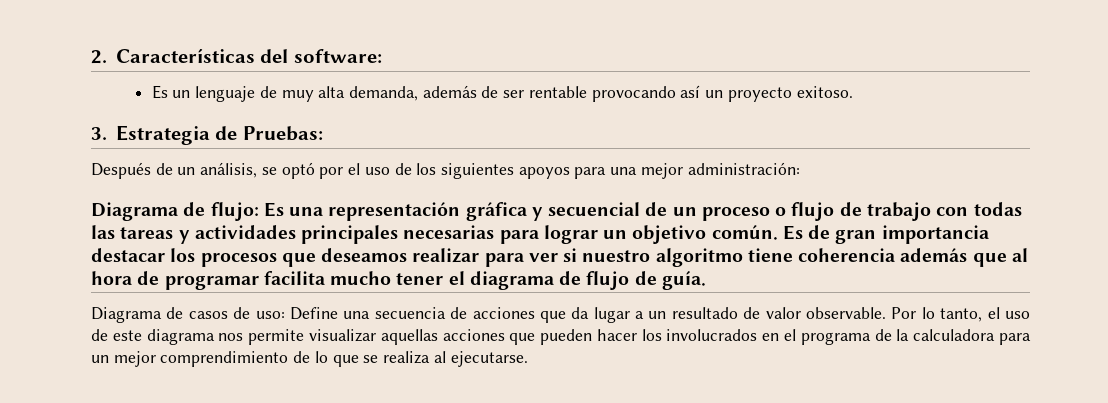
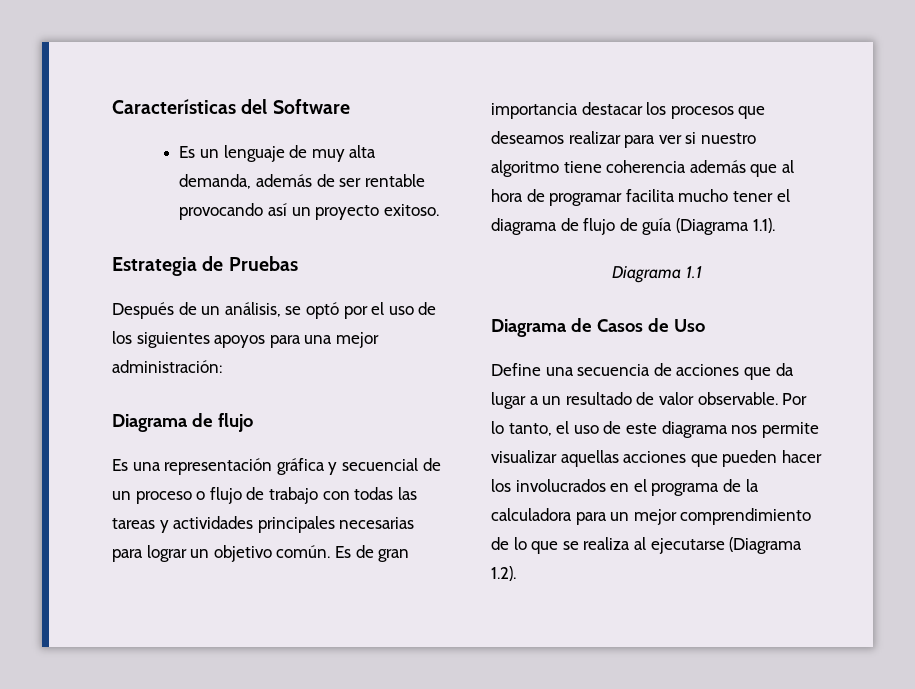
- 2. Características del software:
+ Características del Software
- 3. Estrategia de Pruebas:
+ Estrategia de Pruebas
- Diagrama de flujo: Es una representación gráfica y secuencial de un proceso o flujo de trabajo con todas las tareas y actividades principales necesarias para lograr un objetivo común.
+ Diagrama de flujo
+ Es una representación gráfica y secuencial de un proceso o flujo de trabajo con todas las tareas y actividades principales necesarias para lograr un objetivo común.
- Es de gran importancia destacar los procesos que deseamos realizar para ver si nuestro algoritmo tiene coherencia además que al hora de programar facilita mucho tener el diagrama de flujo de guía.
- Diagrama de casos de uso: Define una secuencia de acciones que da lugar a un resultado de valor observable.
+ Es de gran importancia destacar los procesos que deseamos realizar para ver si nuestro algoritmo tiene coherencia además que al hora de programar facilita mucho tener el diagrama de flujo de guía (Diagrama 1.1).
+ Diagrama 1.1
+ Diagrama de Casos de Uso
+ Define una secuencia de acciones que da lugar a un resultado de valor observable.
- Por lo tanto, el uso de este diagrama nos permite visualizar aquellas acciones que pueden hacer los involucrados en el programa de la calculadora para un mejor comprendimiento de lo que se realiza al ejecutarse.
+ Por lo tanto, el uso de este diagrama nos permite visualizar aquellas acciones que pueden hacer los involucrados en el programa de la calculadora para un mejor comprendimiento de lo que se realiza al ejecutarse (Diagrama 1.2).

